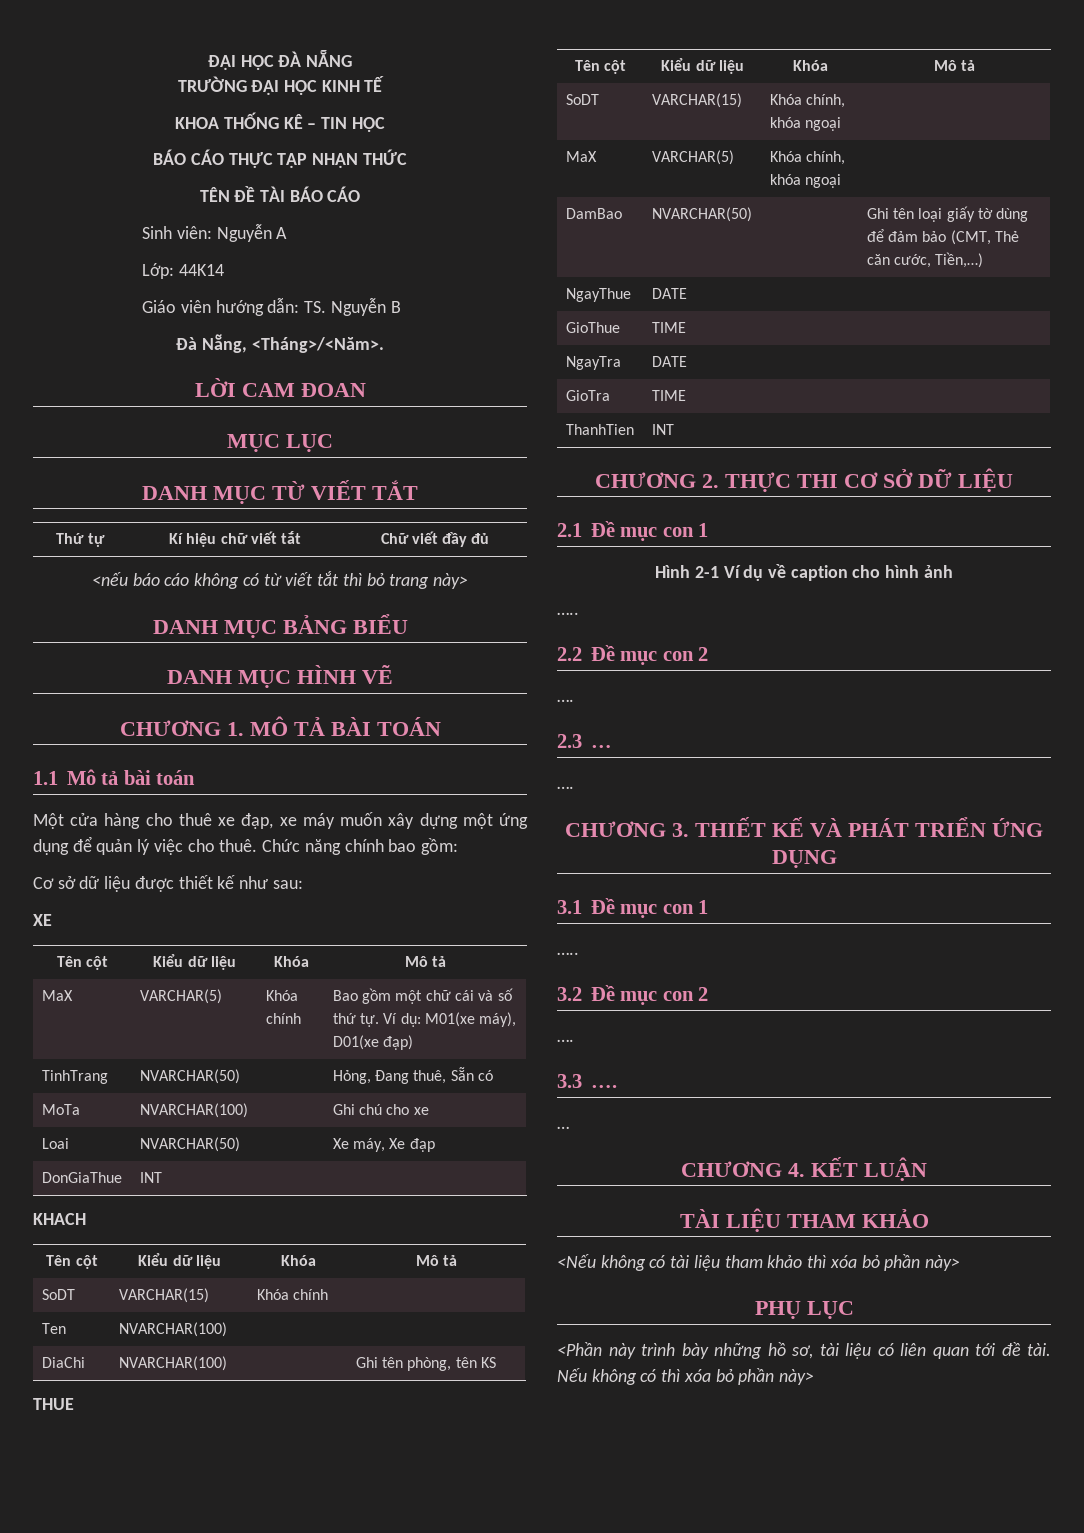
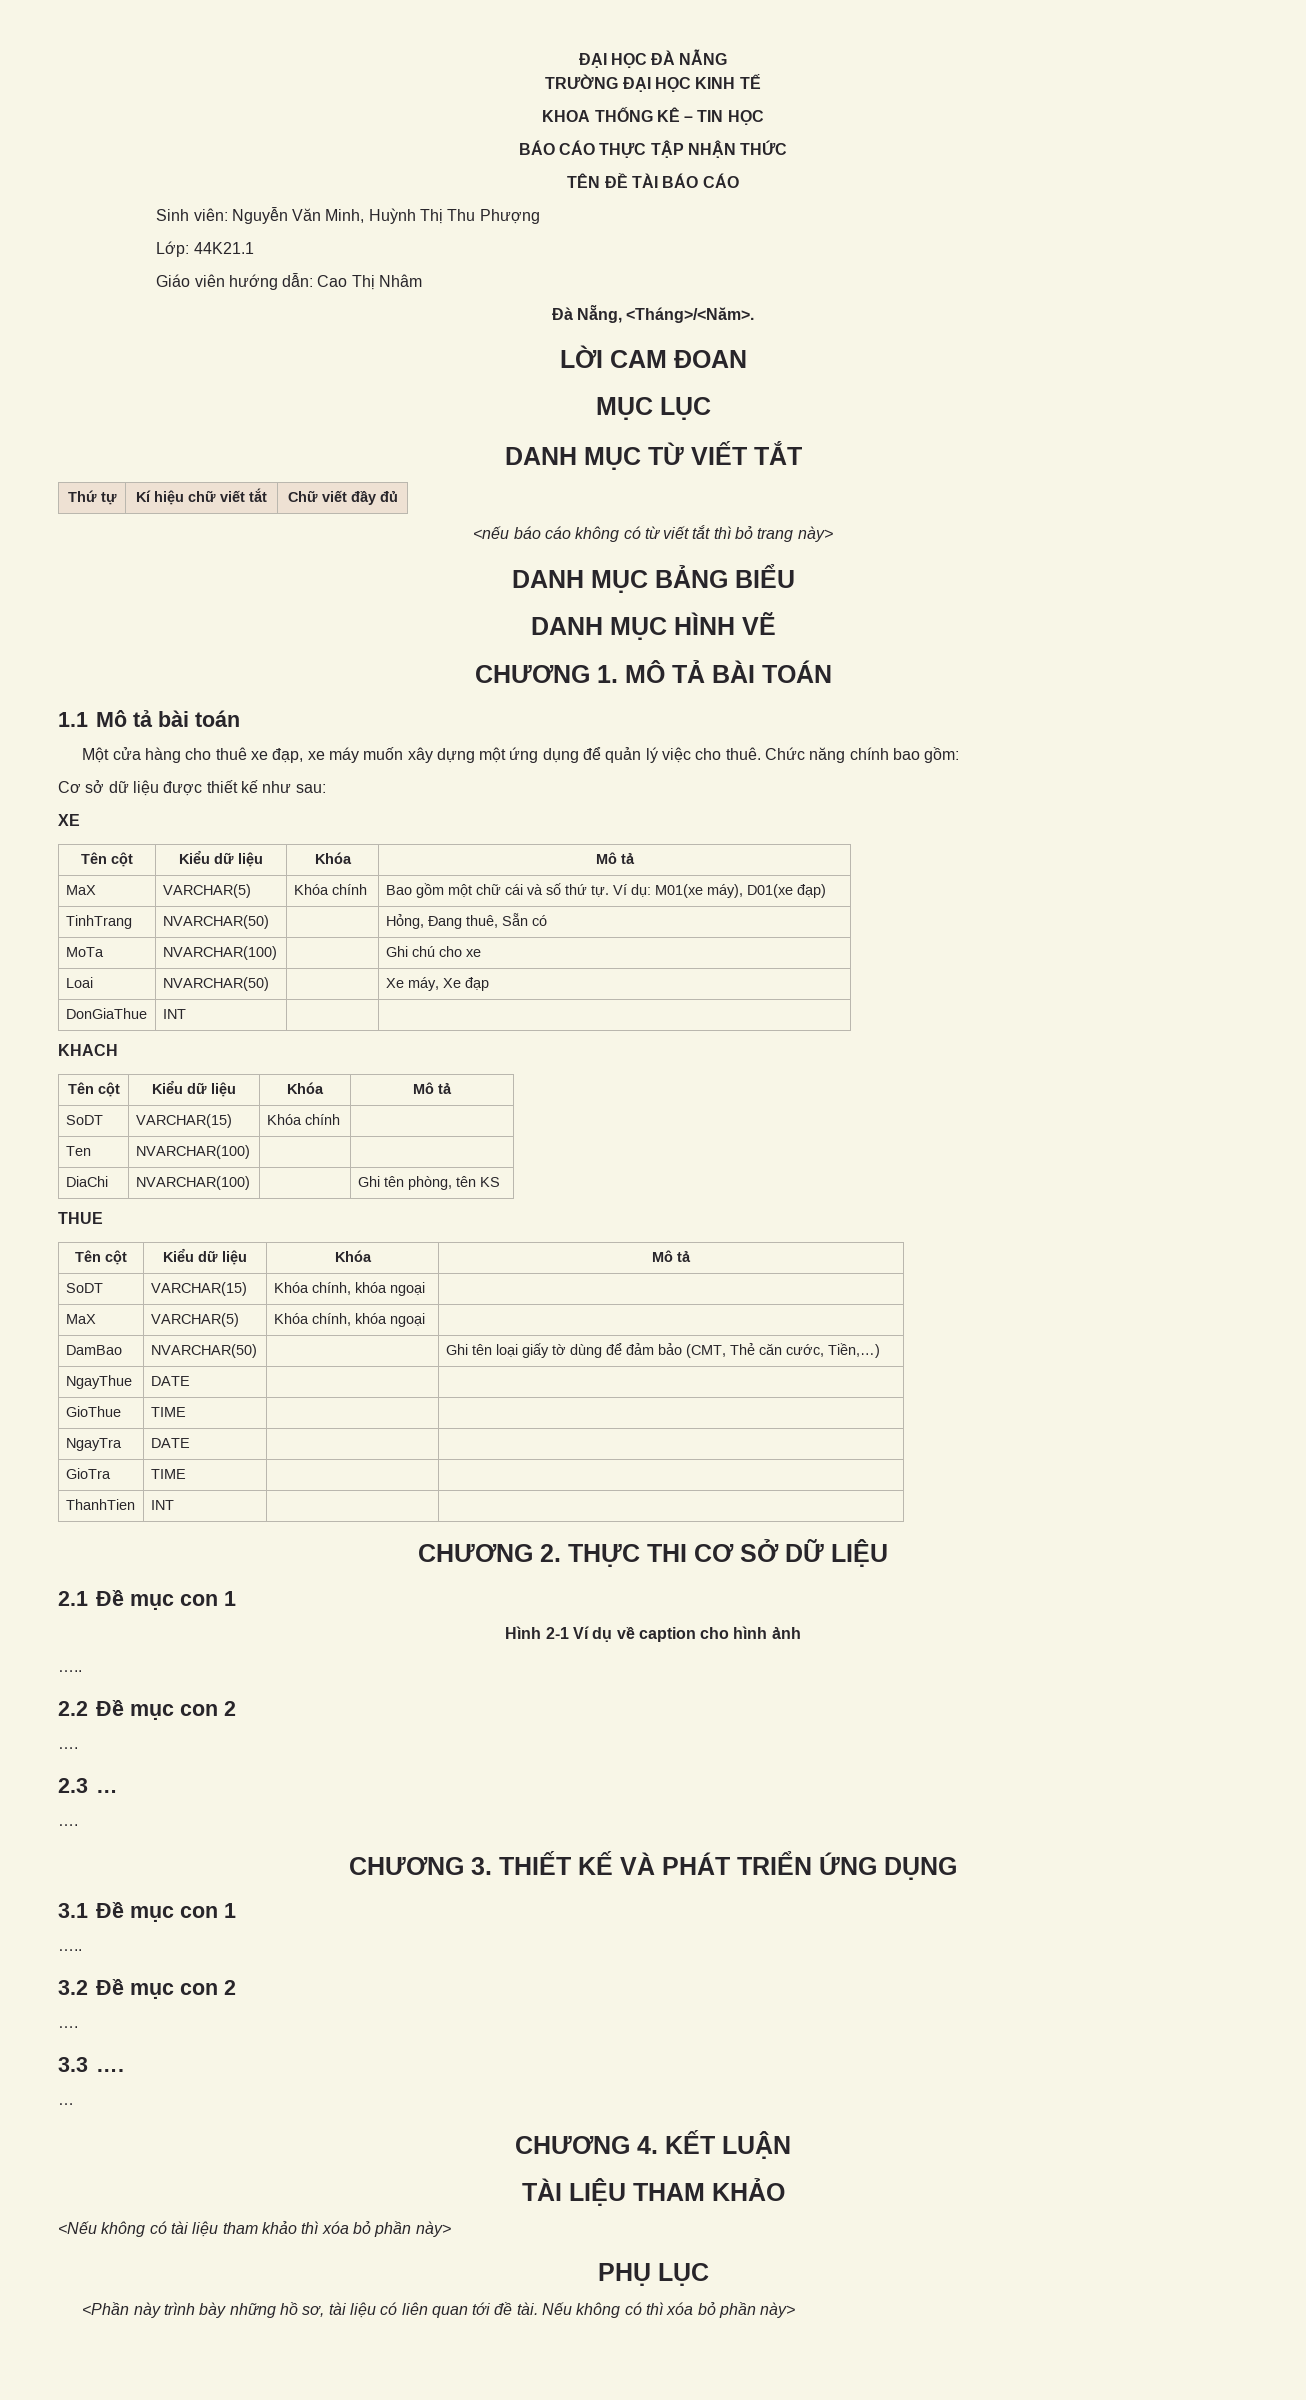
- Sinh viên: Nguyễn A
+ Sinh viên: Nguyễn Văn Minh, Huỳnh Thị Thu Phượng
- Lớp: 44K14
+ Lớp: 44K21.1
- Giáo viên hướng dẫn: TS. Nguyễn B
+ Giáo viên hướng dẫn: Cao Thị Nhâm

